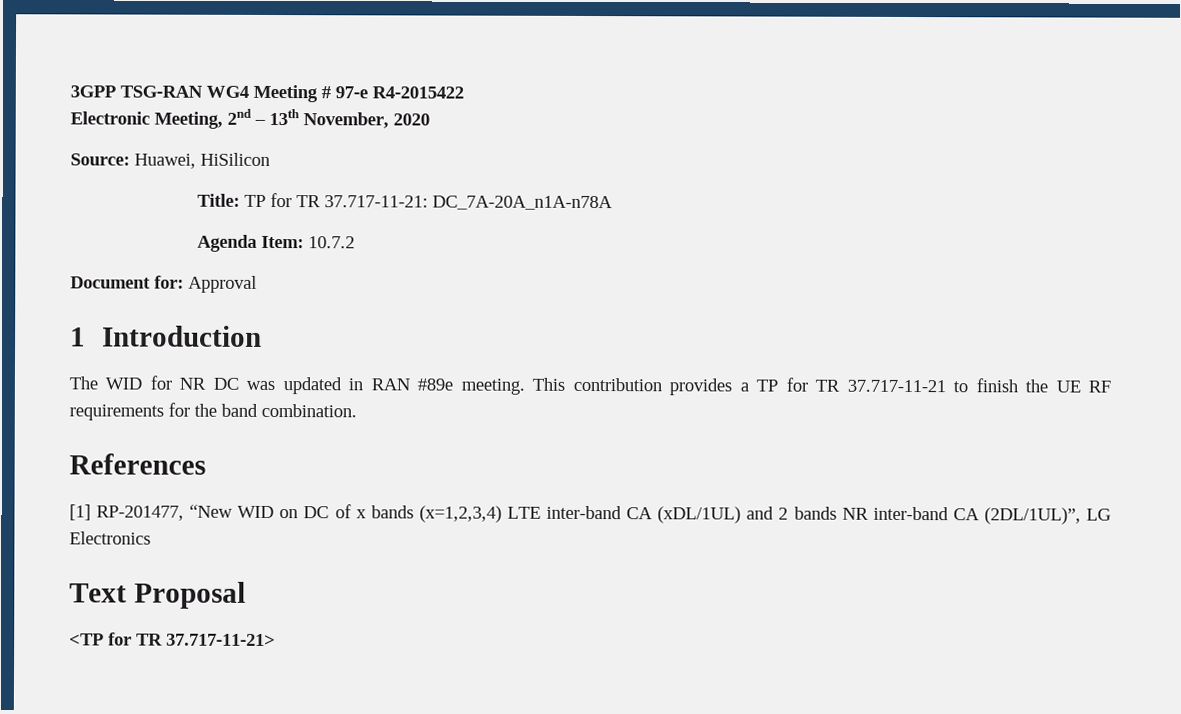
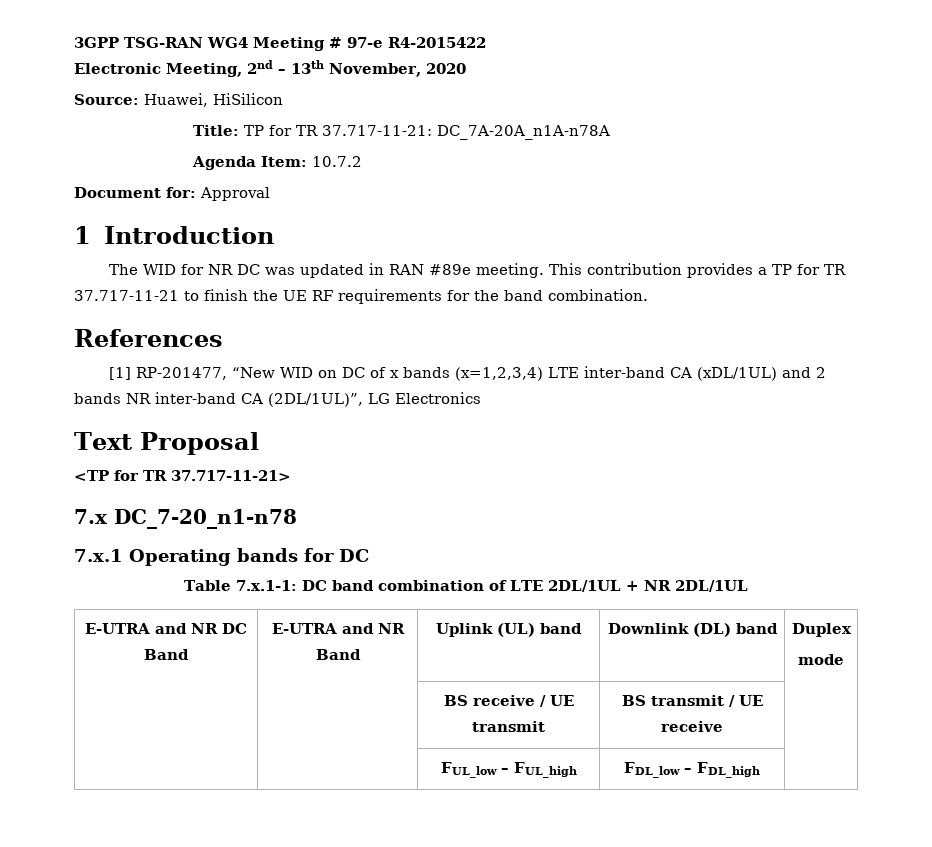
+ 7.x DC_7-20_n1-n78
+ 7.x.1 Operating bands for DC
+ Table 7.x.1-1: DC band combination of LTE 2DL/1UL + NR 2DL/1UL
+ E-UTRA and NR DC Band | E-UTRA and NR Band | Uplink (UL) band | Downlink (DL) band | Duplex
+ mode
+ | | BS receive / UE transmit | BS transmit / UE receive |
+ | | FUL_low – FUL_high | FDL_low – FDL_high |

